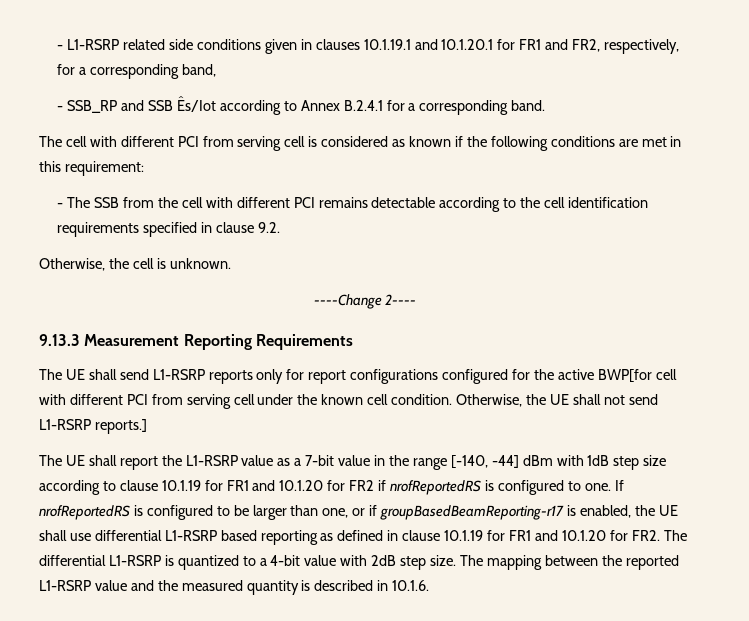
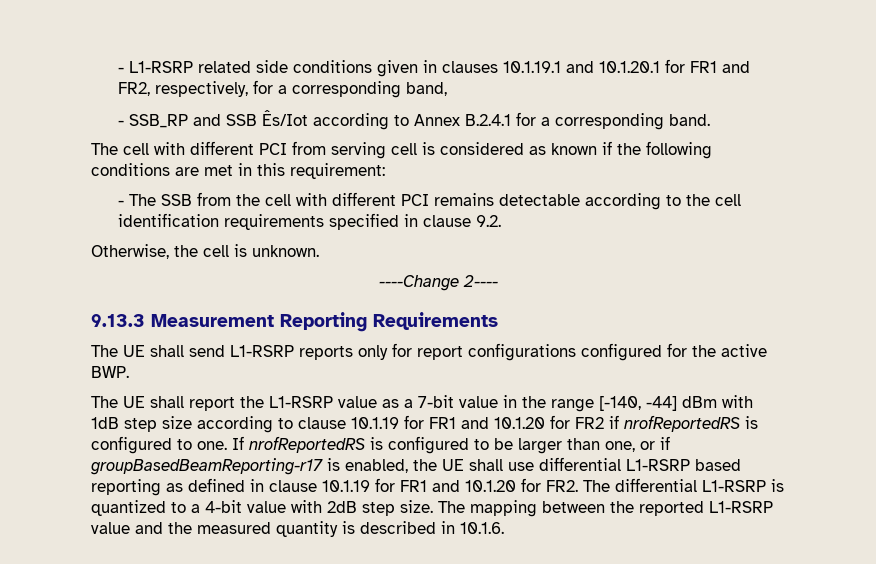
- The UE shall send L1-RSRP reports only for report configurations configured for the active BWP[for cell with different PCI from serving cell under the known cell condition. Otherwise, the UE shall not send L1-RSRP reports.]
+ The UE shall send L1-RSRP reports only for report configurations configured for the active BWP.

